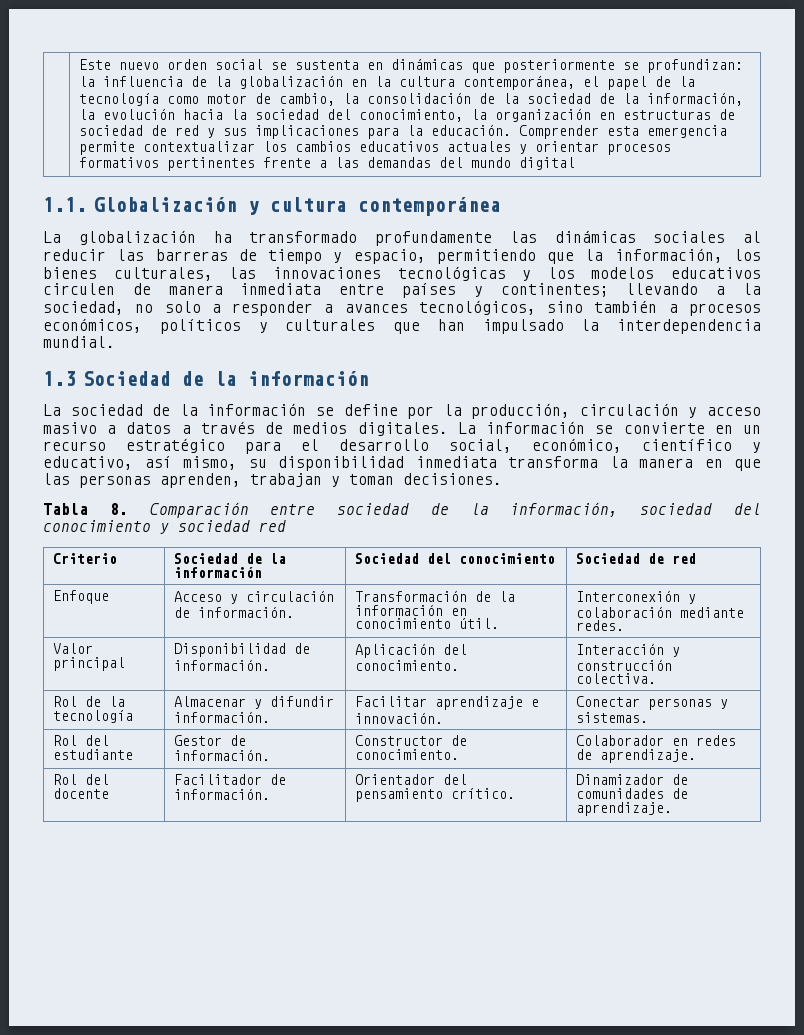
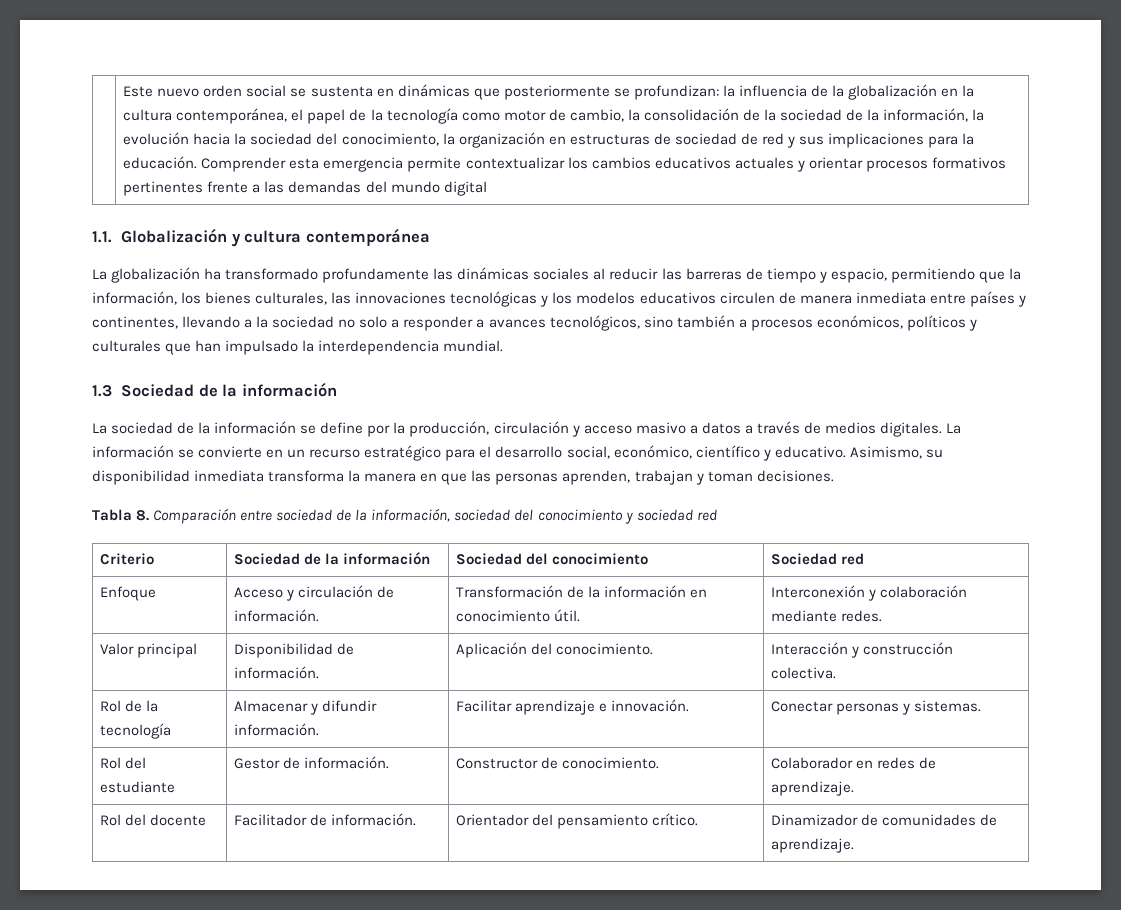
- La globalización ha transformado profundamente las dinámicas sociales al reducir las barreras de tiempo y espacio, permitiendo que la información, los bienes culturales, las innovaciones tecnológicas y los modelos educativos circulen de manera inmediata entre países y continentes; llevando a la sociedad, no solo a responder a avances tecnológicos, sino también a procesos económicos, políticos y culturales que han impulsado la interdependencia mundial.
+ La globalización ha transformado profundamente las dinámicas sociales al reducir las barreras de tiempo y espacio, permitiendo que la información, los bienes culturales, las innovaciones tecnológicas y los modelos educativos circulen de manera inmediata entre países y continentes, llevando a la sociedad no solo a responder a avances tecnológicos, sino también a procesos económicos, políticos y culturales que han impulsado la interdependencia mundial.
- La información se convierte en un recurso estratégico para el desarrollo social, económico, científico y educativo, así mismo, su disponibilidad inmediata transforma la manera en que las personas aprenden, trabajan y toman decisiones.
+ La información se convierte en un recurso estratégico para el desarrollo social, económico, científico y educativo. Asimismo, su disponibilidad inmediata transforma la manera en que las personas aprenden, trabajan y toman decisiones.
- Criterio | Sociedad de la información | Sociedad del conocimiento | Sociedad de red
+ Criterio | Sociedad de la información | Sociedad del conocimiento | Sociedad red

